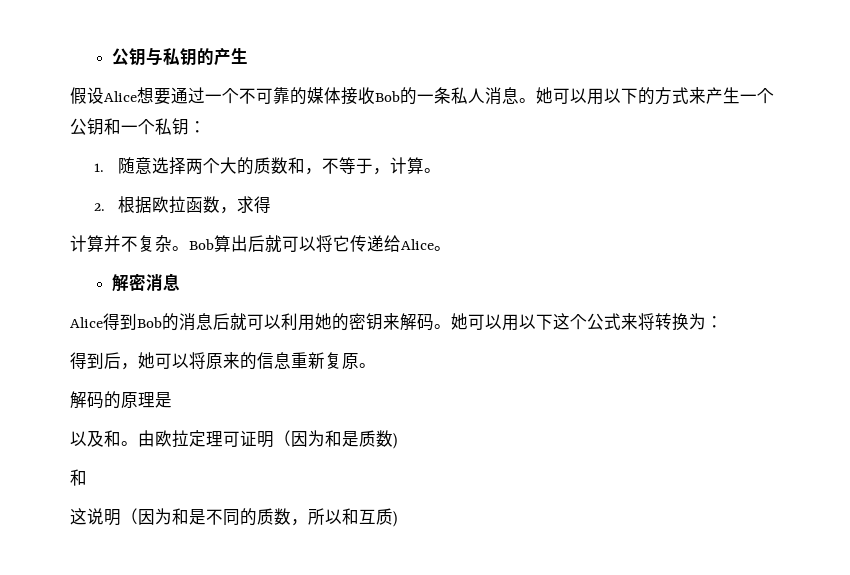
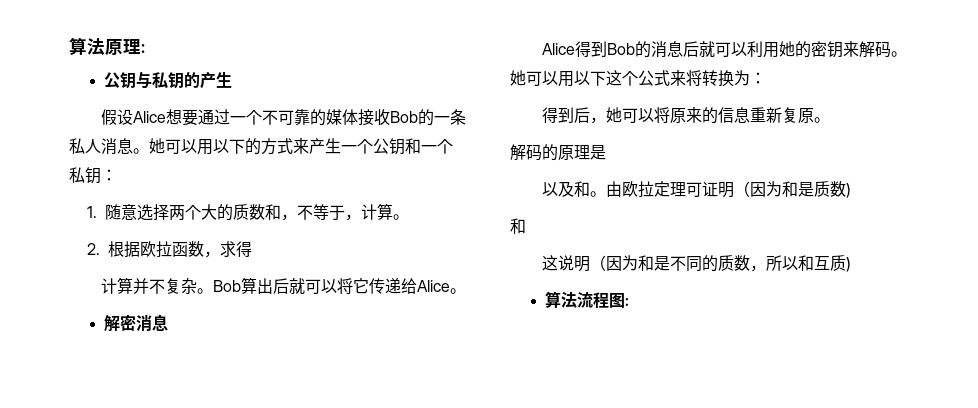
+ 算法原理:
+ 算法流程图:

